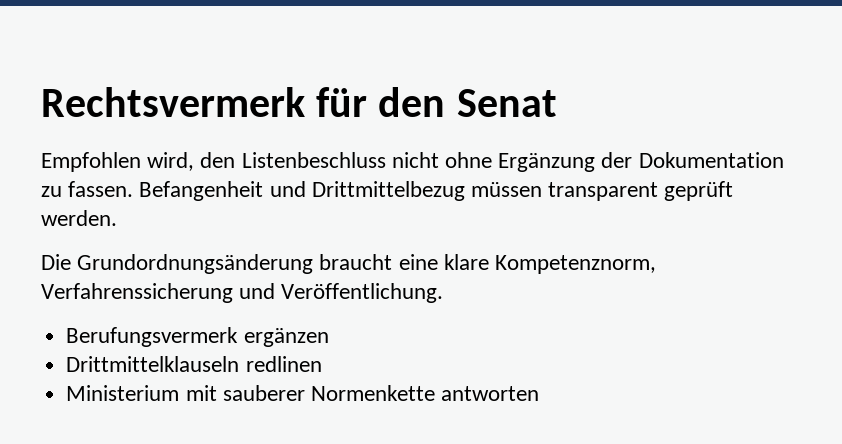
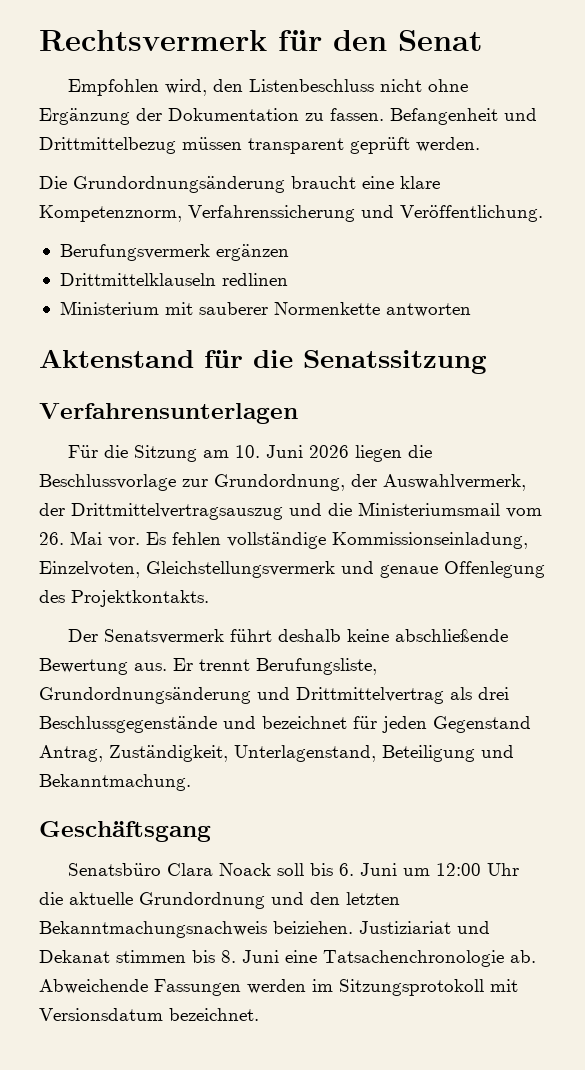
+ Aktenstand für die Senatssitzung
+ Verfahrensunterlagen
+ Für die Sitzung am 10. Juni 2026 liegen die Beschlussvorlage zur Grundordnung, der Auswahlvermerk, der Drittmittelvertragsauszug und die Ministeriumsmail vom 26. Mai vor. Es fehlen vollständige Kommissionseinladung, Einzelvoten, Gleichstellungsvermerk und genaue Offenlegung des Projektkontakts.
+ Der Senatsvermerk führt deshalb keine abschließende Bewertung aus. Er trennt Berufungsliste, Grundordnungsänderung und Drittmittelvertrag als drei Beschlussgegenstände und bezeichnet für jeden Gegenstand Antrag, Zuständigkeit, Unterlagenstand, Beteiligung und Bekanntmachung.
+ Geschäftsgang
+ Senatsbüro Clara Noack soll bis 6. Juni um 12:00 Uhr die aktuelle Grundordnung und den letzten Bekanntmachungsnachweis beiziehen. Justiziariat und Dekanat stimmen bis 8. Juni eine Tatsachenchronologie ab. Abweichende Fassungen werden im Sitzungsprotokoll mit Versionsdatum bezeichnet.

